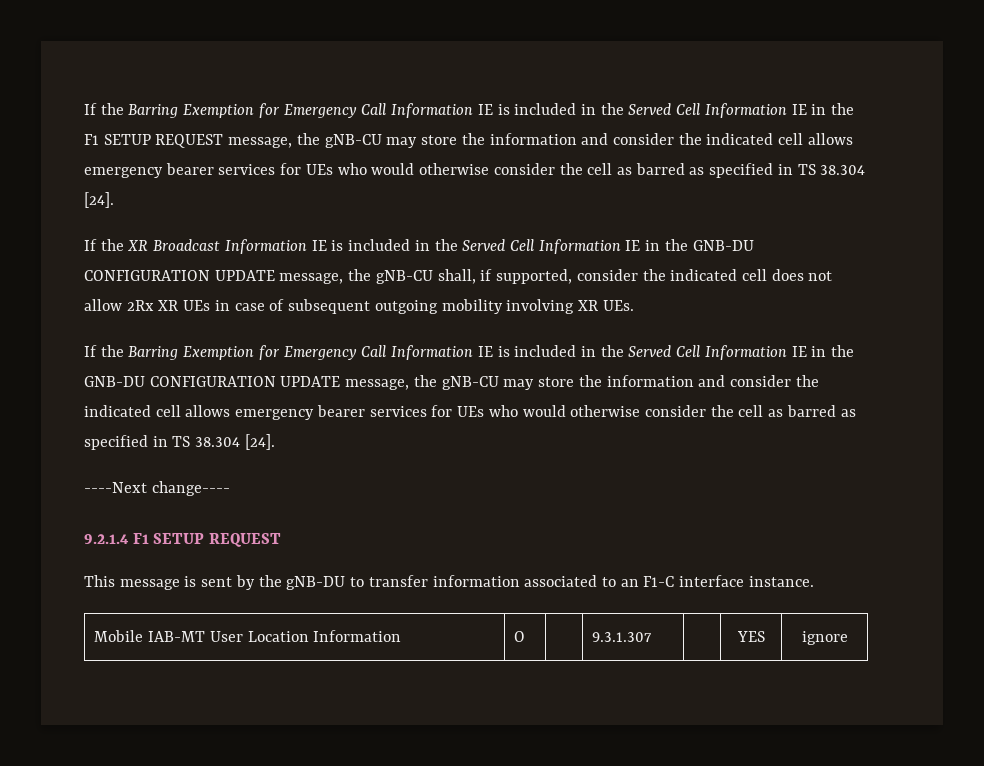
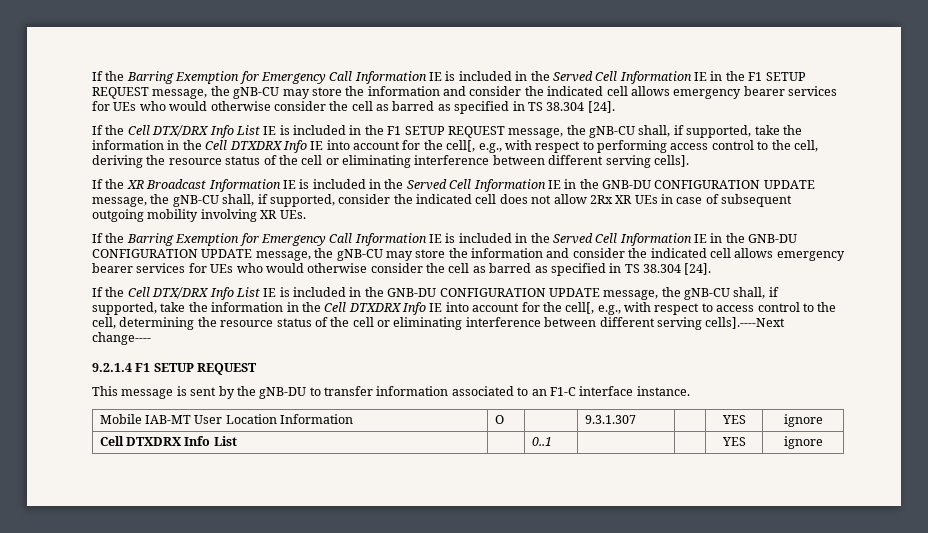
+ If the Cell DTX/DRX Info List IE is included in the F1 SETUP REQUEST message, the gNB-CU shall, if supported, take the information in the Cell DTXDRX Info IE into account for the cell[, e.g., with respect to performing access control to the cell, deriving the resource status of the cell or eliminating interference between different serving cells].
- ----Next change----
+ If the Cell DTX/DRX Info List IE is included in the GNB-DU CONFIGURATION UPDATE message, the gNB-CU shall, if supported, take the information in the Cell DTXDRX Info IE into account for the cell[, e.g., with respect to access control to the cell, determining the resource status of the cell or eliminating interference between different serving cells].----Next change----
+ Cell DTXDRX Info List | | 0..1 | | | YES | ignore

